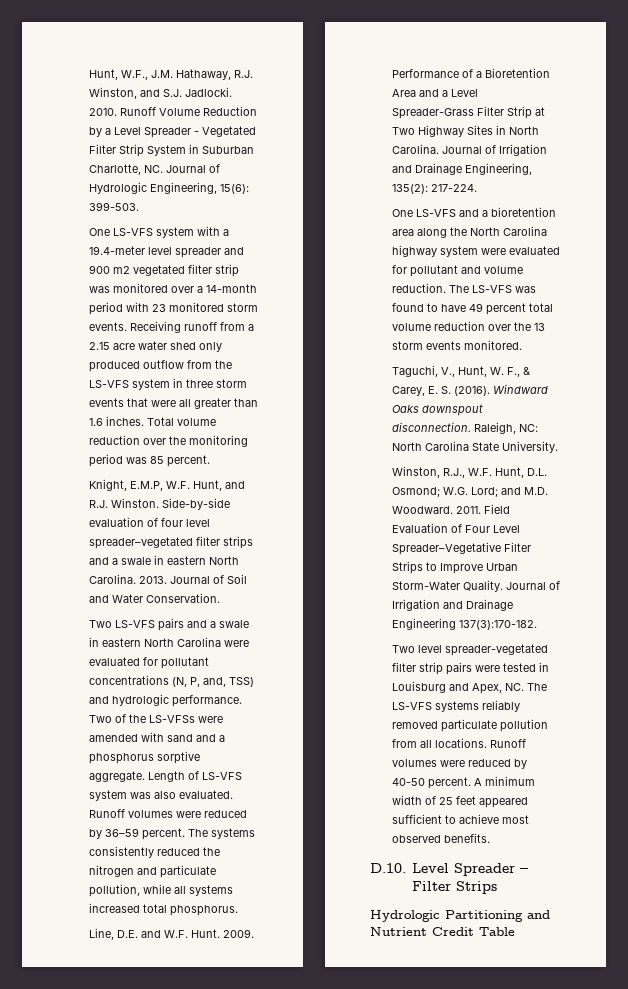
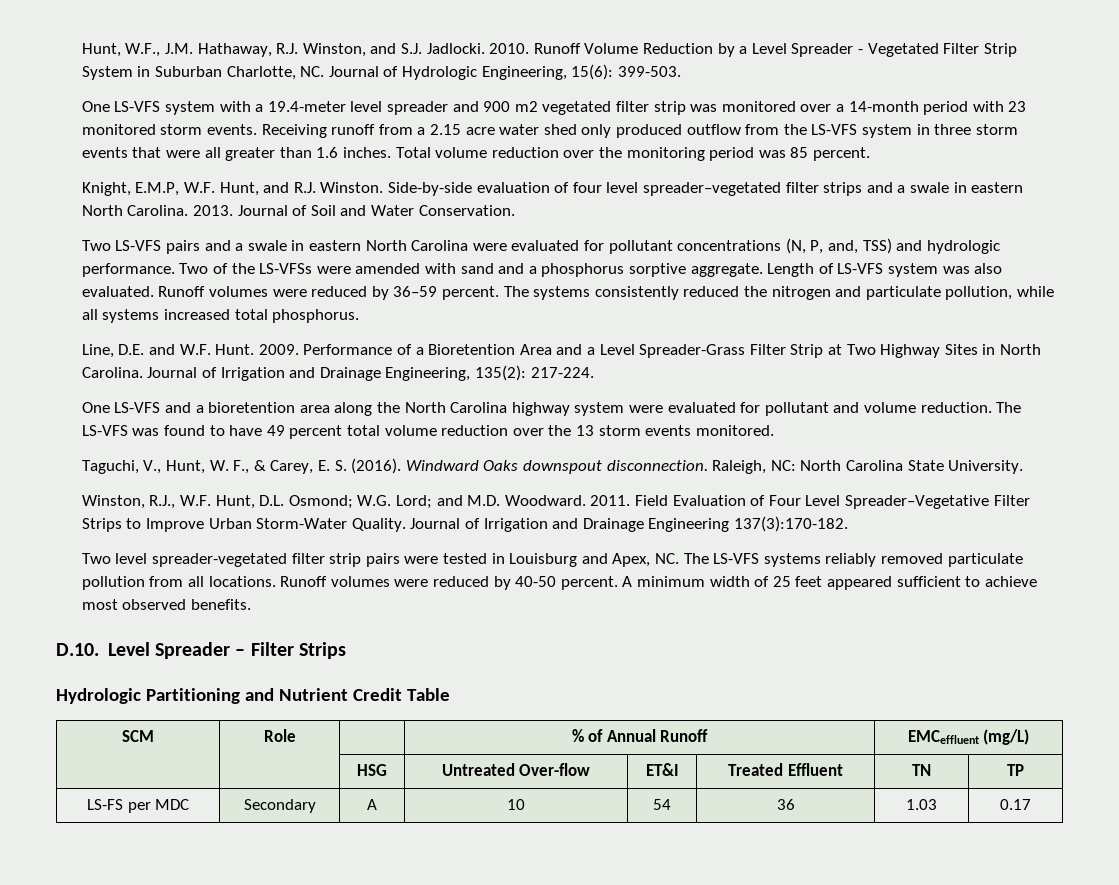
+ SCM | Role | | % of Annual Runoff | EMCeffluent (mg/L)
+ | | HSG | Untreated Over-flow | ET&I | Treated Effluent | TN | TP
+ LS-FS per MDC | Secondary | A | 10 | 54 | 36 | 1.03 | 0.17

